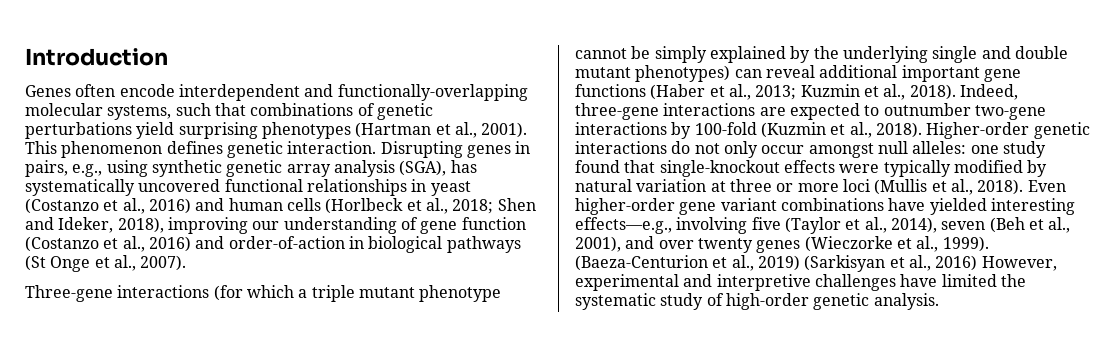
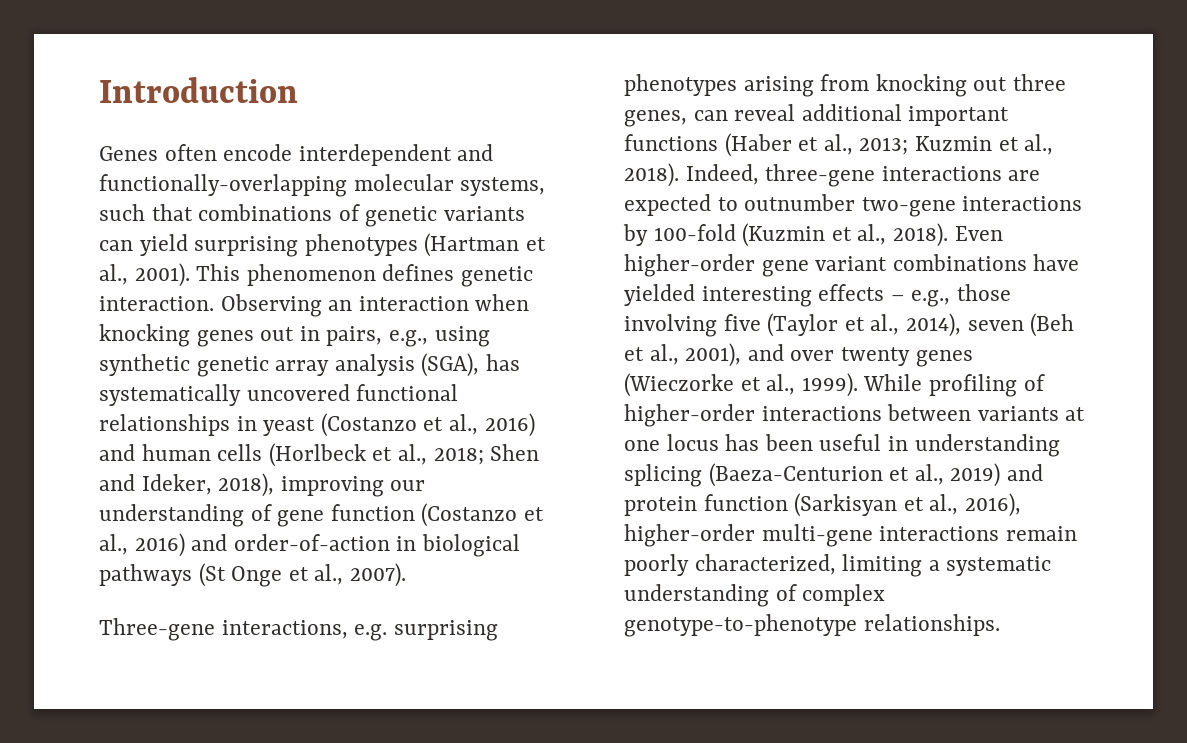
- Genes often encode interdependent and functionally-overlapping molecular systems, such that combinations of genetic perturbations yield surprising phenotypes (Hartman et al., 2001).
+ Genes often encode interdependent and functionally-overlapping molecular systems, such that combinations of genetic variants can yield surprising phenotypes (Hartman et al., 2001).
- Disrupting genes in pairs, e.g., using synthetic genetic array analysis (SGA), has systematically uncovered functional relationships in yeast (Costanzo et al., 2016) and human cells (Horlbeck et al., 2018; Shen and Ideker, 2018), improving our understanding of gene function (Costanzo et al., 2016) and order-of-action in biological pathways (St Onge et al., 2007).
+ Observing an interaction when knocking genes out in pairs, e.g., using synthetic genetic array analysis (SGA), has systematically uncovered functional relationships in yeast (Costanzo et al., 2016) and human cells (Horlbeck et al., 2018; Shen and Ideker, 2018), improving our understanding of gene function (Costanzo et al., 2016) and order-of-action in biological pathways (St Onge et al., 2007).
- Three-gene interactions (for which a triple mutant phenotype cannot be simply explained by the underlying single and double mutant phenotypes) can reveal additional important gene functions (Haber et al., 2013; Kuzmin et al., 2018).
+ Three-gene interactions, e.g. surprising phenotypes arising from knocking out three genes, can reveal additional important functions (Haber et al., 2013; Kuzmin et al., 2018).
- Higher-order genetic interactions do not only occur amongst null alleles: one study found that single-knockout effects were typically modified by natural variation at three or more loci (Mullis et al., 2018).
- Even higher-order gene variant combinations have yielded interesting effects—e.g., involving five (Taylor et al., 2014), seven (Beh et al., 2001), and over twenty genes (Wieczorke et al., 1999).
+ Even higher-order gene variant combinations have yielded interesting effects – e.g., those involving five (Taylor et al., 2014), seven (Beh et al., 2001), and over twenty genes (Wieczorke et al., 1999).
- (Baeza-Centurion et al., 2019) (Sarkisyan et al., 2016) However, experimental and interpretive challenges have limited the systematic study of high-order genetic analysis.
+ While profiling of higher-order interactions between variants at one locus has been useful in understanding splicing (Baeza-Centurion et al., 2019) and protein function (Sarkisyan et al., 2016), higher-order multi-gene interactions remain poorly characterized, limiting a systematic understanding of complex genotype-to-phenotype relationships.

